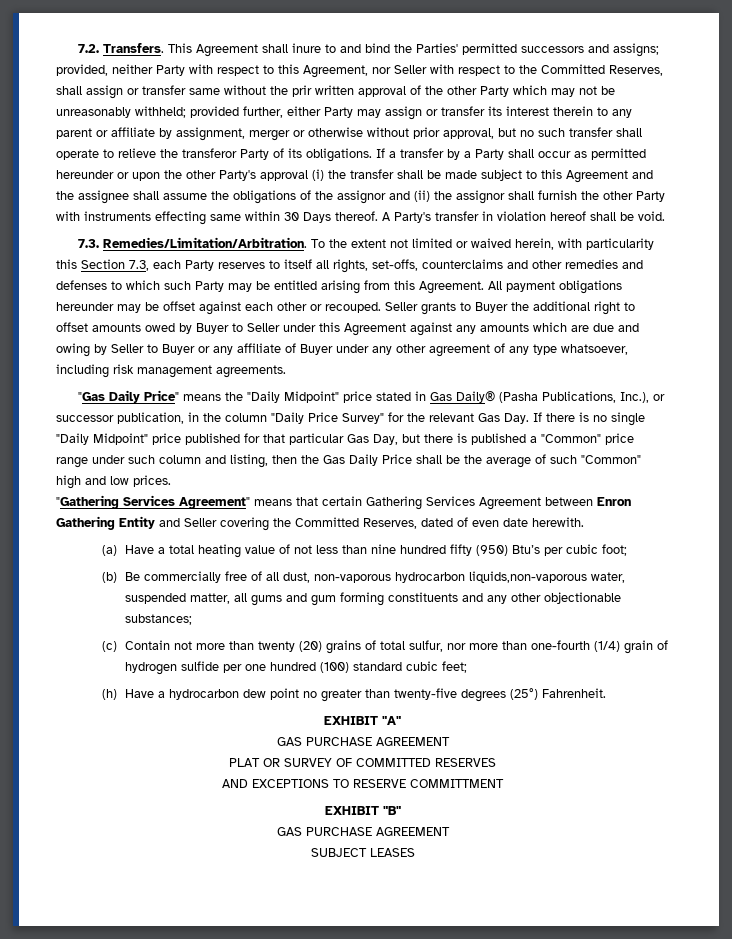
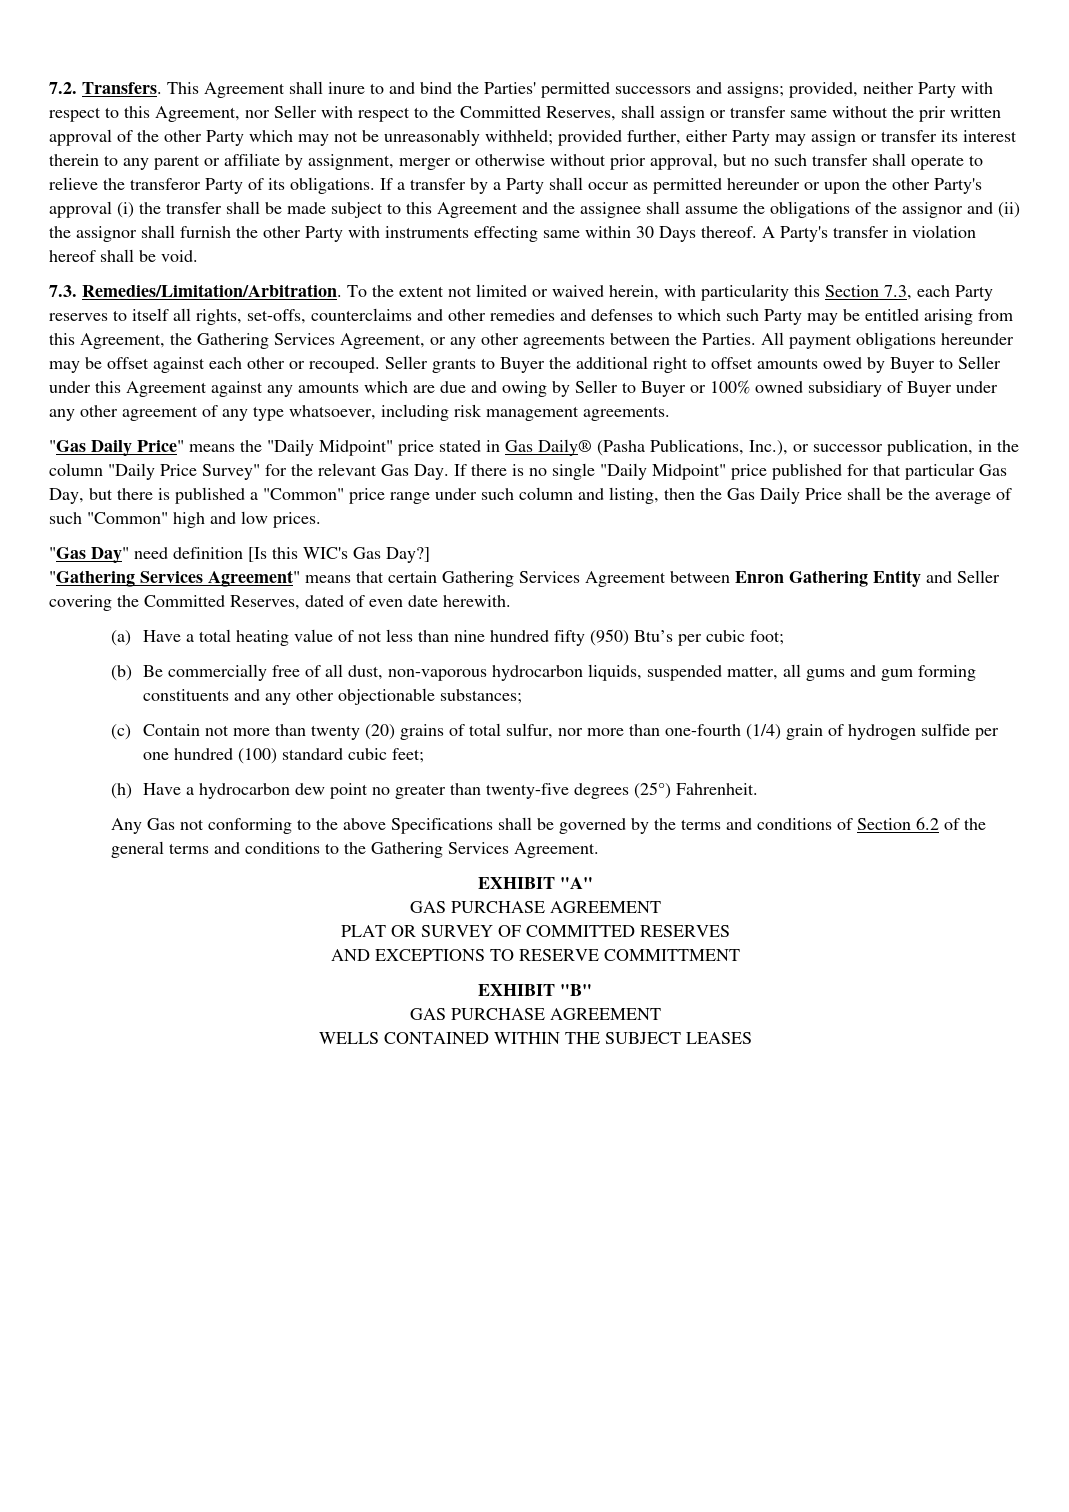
- To the extent not limited or waived herein, with particularity this Section 7.3, each Party reserves to itself all rights, set-offs, counterclaims and other remedies and defenses to which such Party may be entitled arising from this Agreement.
+ To the extent not limited or waived herein, with particularity this Section 7.3, each Party reserves to itself all rights, set-offs, counterclaims and other remedies and defenses to which such Party may be entitled arising from this Agreement, the Gathering Services Agreement, or any other agreements between the Parties.
- Seller grants to Buyer the additional right to offset amounts owed by Buyer to Seller under this Agreement against any amounts which are due and owing by Seller to Buyer or any affiliate of Buyer under any other agreement of any type whatsoever, including risk management agreements.
+ Seller grants to Buyer the additional right to offset amounts owed by Buyer to Seller under this Agreement against any amounts which are due and owing by Seller to Buyer or 100% owned subsidiary of Buyer under any other agreement of any type whatsoever, including risk management agreements.
+ "Gas Day" need definition [Is this WIC's Gas Day?]
- (b) Be commercially free of all dust, non-vaporous hydrocarbon liquids,non-vaporous water, suspended matter, all gums and gum forming constituents and any other objectionable substances;
+ (b) Be commercially free of all dust, non-vaporous hydrocarbon liquids, suspended matter, all gums and gum forming constituents and any other objectionable substances;
+ Any Gas not conforming to the above Specifications shall be governed by the terms and conditions of Section 6.2 of the general terms and conditions to the Gathering Services Agreement.
- SUBJECT LEASES
+ WELLS CONTAINED WITHIN THE SUBJECT LEASES

